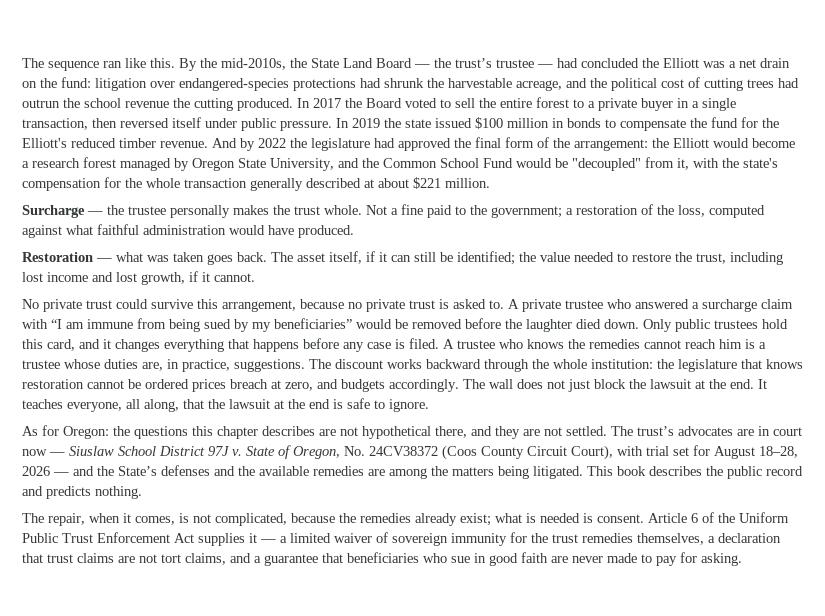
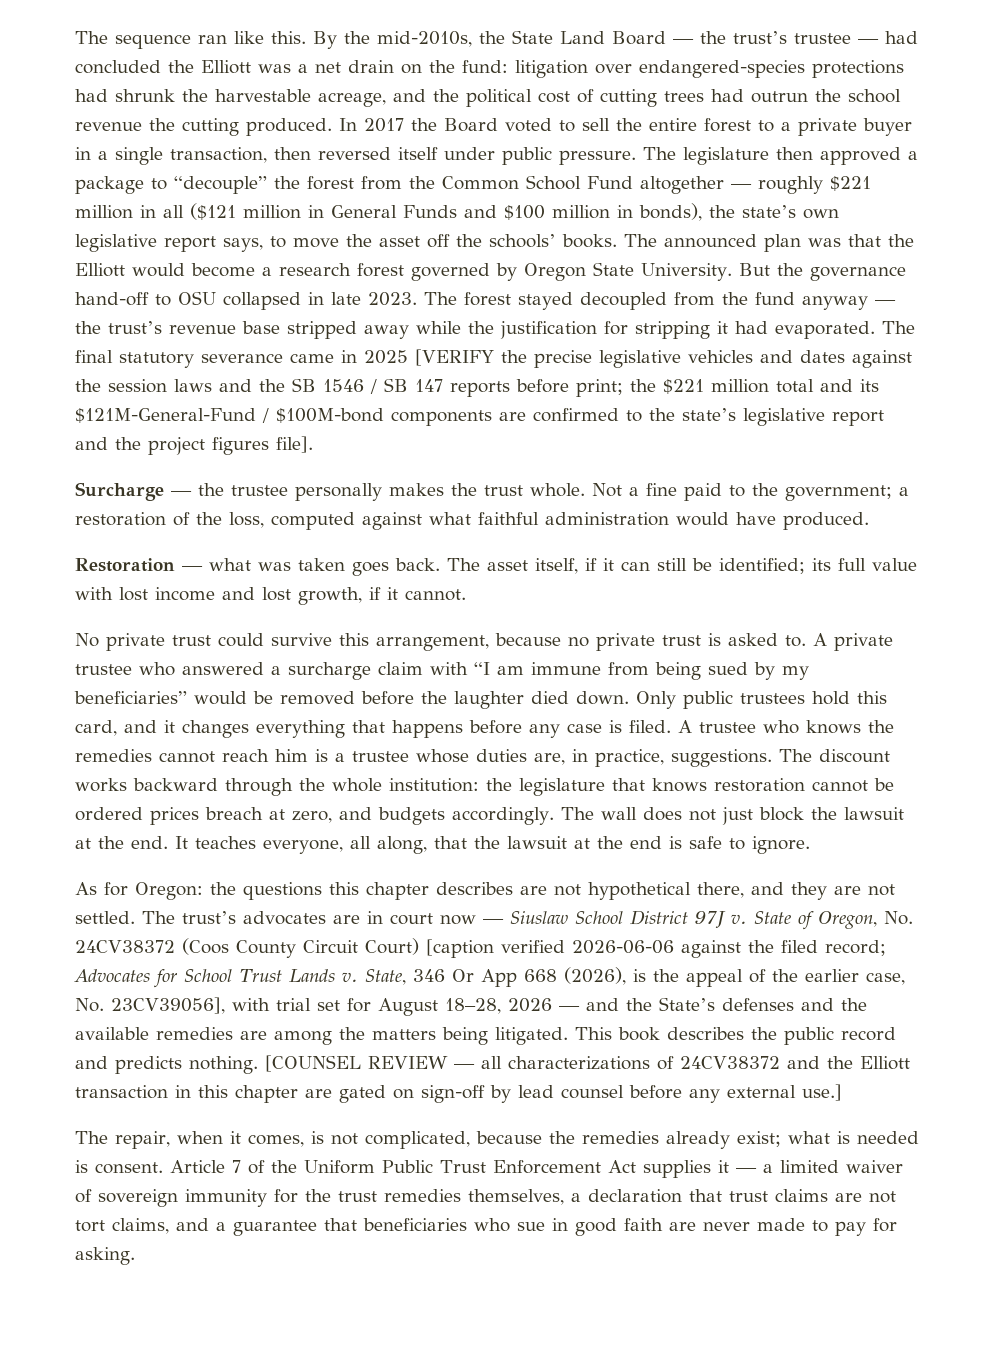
- In 2019 the state issued $100 million in bonds to compensate the fund for the Elliott's reduced timber revenue. And by 2022 the legislature had approved the final form of the arrangement: the Elliott would become a research forest managed by Oregon State University, and the Common School Fund would be "decoupled" from it, with the state's compensation for the whole transaction generally described at about $221 million.
+ The legislature then approved a package to “decouple” the forest from the Common School Fund altogether — roughly $221 million in all ($121 million in General Funds and $100 million in bonds), the state’s own legislative report says, to move the asset off the schools’ books. The announced plan was that the Elliott would become a research forest governed by Oregon State University. But the governance hand-off to OSU collapsed in late 2023. The forest stayed decoupled from the fund anyway — the trust’s revenue base stripped away while the justification for stripping it had evaporated. The final statutory severance came in 2025 [VERIFY the precise legislative vehicles and dates against the session laws and the SB 1546 / SB 147 reports before print; the $221 million total and its $121M-General-Fund / $100M-bond components are confirmed to the state’s legislative report and the project figures file].
- The asset itself, if it can still be identified; the value needed to restore the trust, including lost income and lost growth, if it cannot.
+ The asset itself, if it can still be identified; its full value with lost income and lost growth, if it cannot.
- State of Oregon, No. 24CV38372 (Coos County Circuit Court), with trial set for August 18–28, 2026 — and the State’s defenses and the available remedies are among the matters being litigated.
+ State of Oregon, No. 24CV38372 (Coos County Circuit Court) [caption verified 2026-06-06 against the filed record; Advocates for School Trust Lands v. State, 346 Or App 668 (2026), is the appeal of the earlier case, No. 23CV39056], with trial set for August 18–28, 2026 — and the State’s defenses and the available remedies are among the matters being litigated.
+ [COUNSEL REVIEW — all characterizations of 24CV38372 and the Elliott transaction in this chapter are gated on sign-off by lead counsel before any external use.]
- Article 6 of the Uniform Public Trust Enforcement Act supplies it — a limited waiver of sovereign immunity for the trust remedies themselves, a declaration that trust claims are not tort claims, and a guarantee that beneficiaries who sue in good faith are never made to pay for asking.
+ Article 7 of the Uniform Public Trust Enforcement Act supplies it — a limited waiver of sovereign immunity for the trust remedies themselves, a declaration that trust claims are not tort claims, and a guarantee that beneficiaries who sue in good faith are never made to pay for asking.

